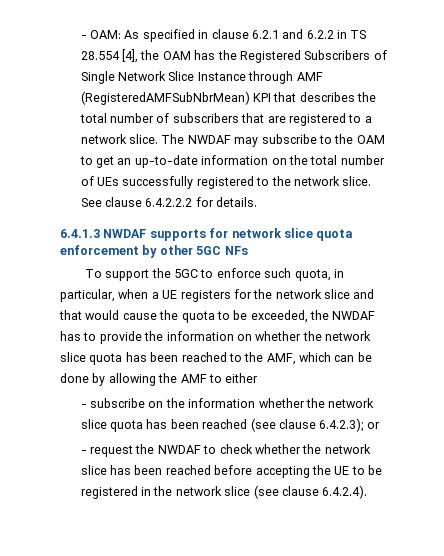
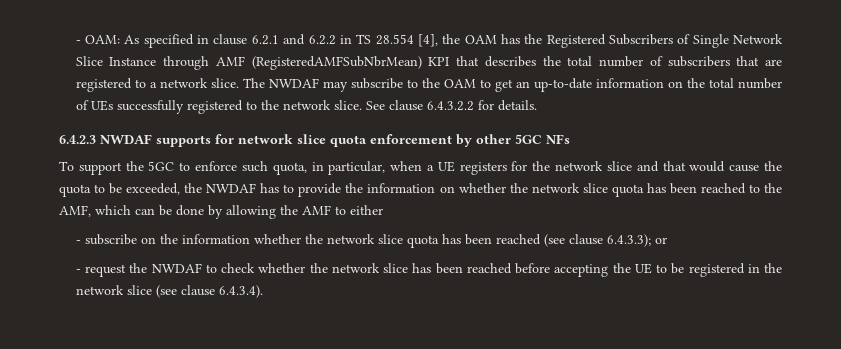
- See clause 6.4.2.2.2 for details.
+ See clause 6.4.3.2.2 for details.
- 6.4.1.3 NWDAF supports for network slice quota enforcement by other 5GC NFs
+ 6.4.2.3 NWDAF supports for network slice quota enforcement by other 5GC NFs
- - subscribe on the information whether the network slice quota has been reached (see clause 6.4.2.3); or
+ - subscribe on the information whether the network slice quota has been reached (see clause 6.4.3.3); or
- - request the NWDAF to check whether the network slice has been reached before accepting the UE to be registered in the network slice (see clause 6.4.2.4).
+ - request the NWDAF to check whether the network slice has been reached before accepting the UE to be registered in the network slice (see clause 6.4.3.4).

